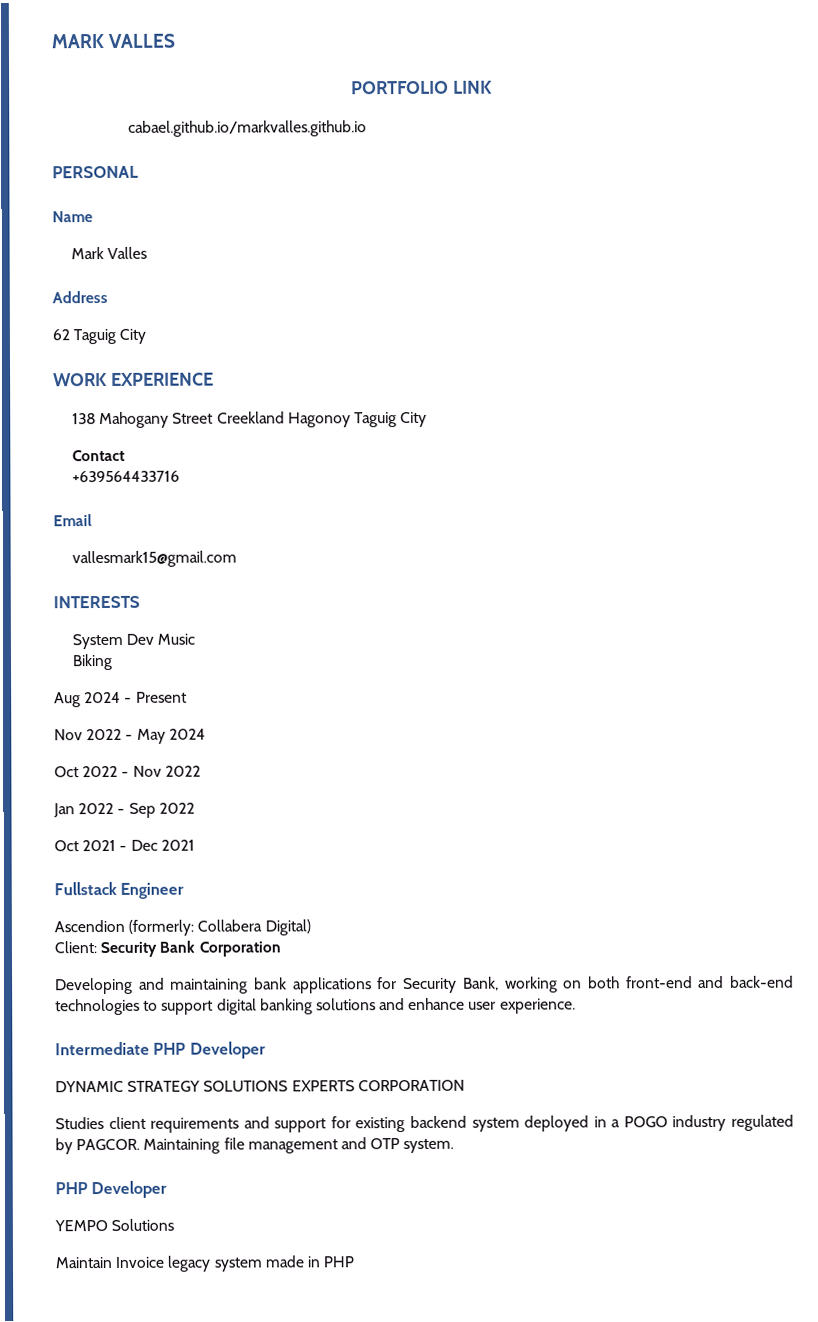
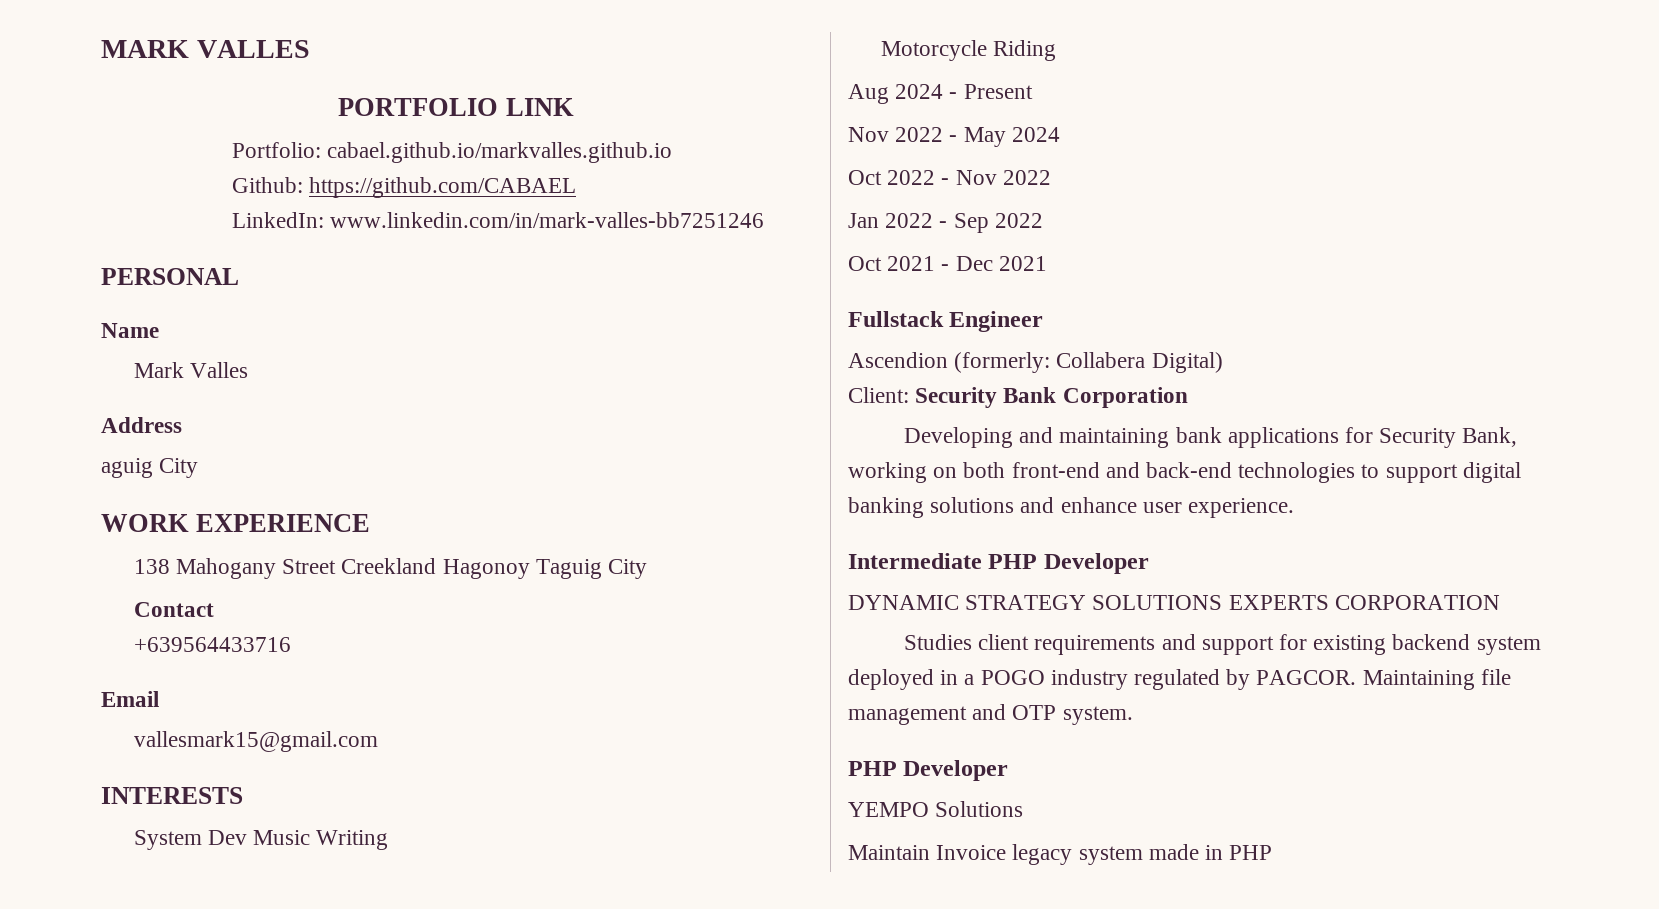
- cabael.github.io/markvalles.github.io
+ Portfolio: cabael.github.io/markvalles.github.io
+ Github: https://github.com/CABAEL
+ LinkedIn: www.linkedin.com/in/mark-valles-bb7251246
- 62 Taguig City
+ aguig City
- System Dev Music
- Biking
+ System Dev Music Writing
+ Motorcycle Riding

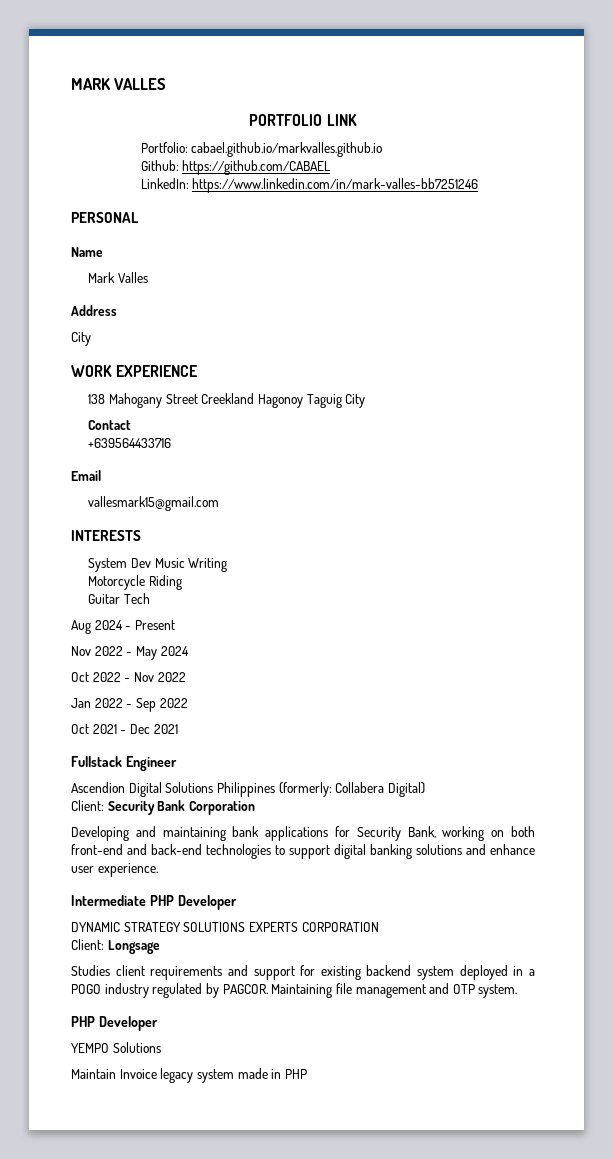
- LinkedIn: www.linkedin.com/in/mark-valles-bb7251246
+ LinkedIn: https://www.linkedin.com/in/mark-valles-bb7251246
  Address
- aguig City
+ City
+ Guitar Tech
- Ascendion (formerly: Collabera Digital)
+ Ascendion Digital Solutions Philippines (formerly: Collabera Digital)
+ Client: Longsage

